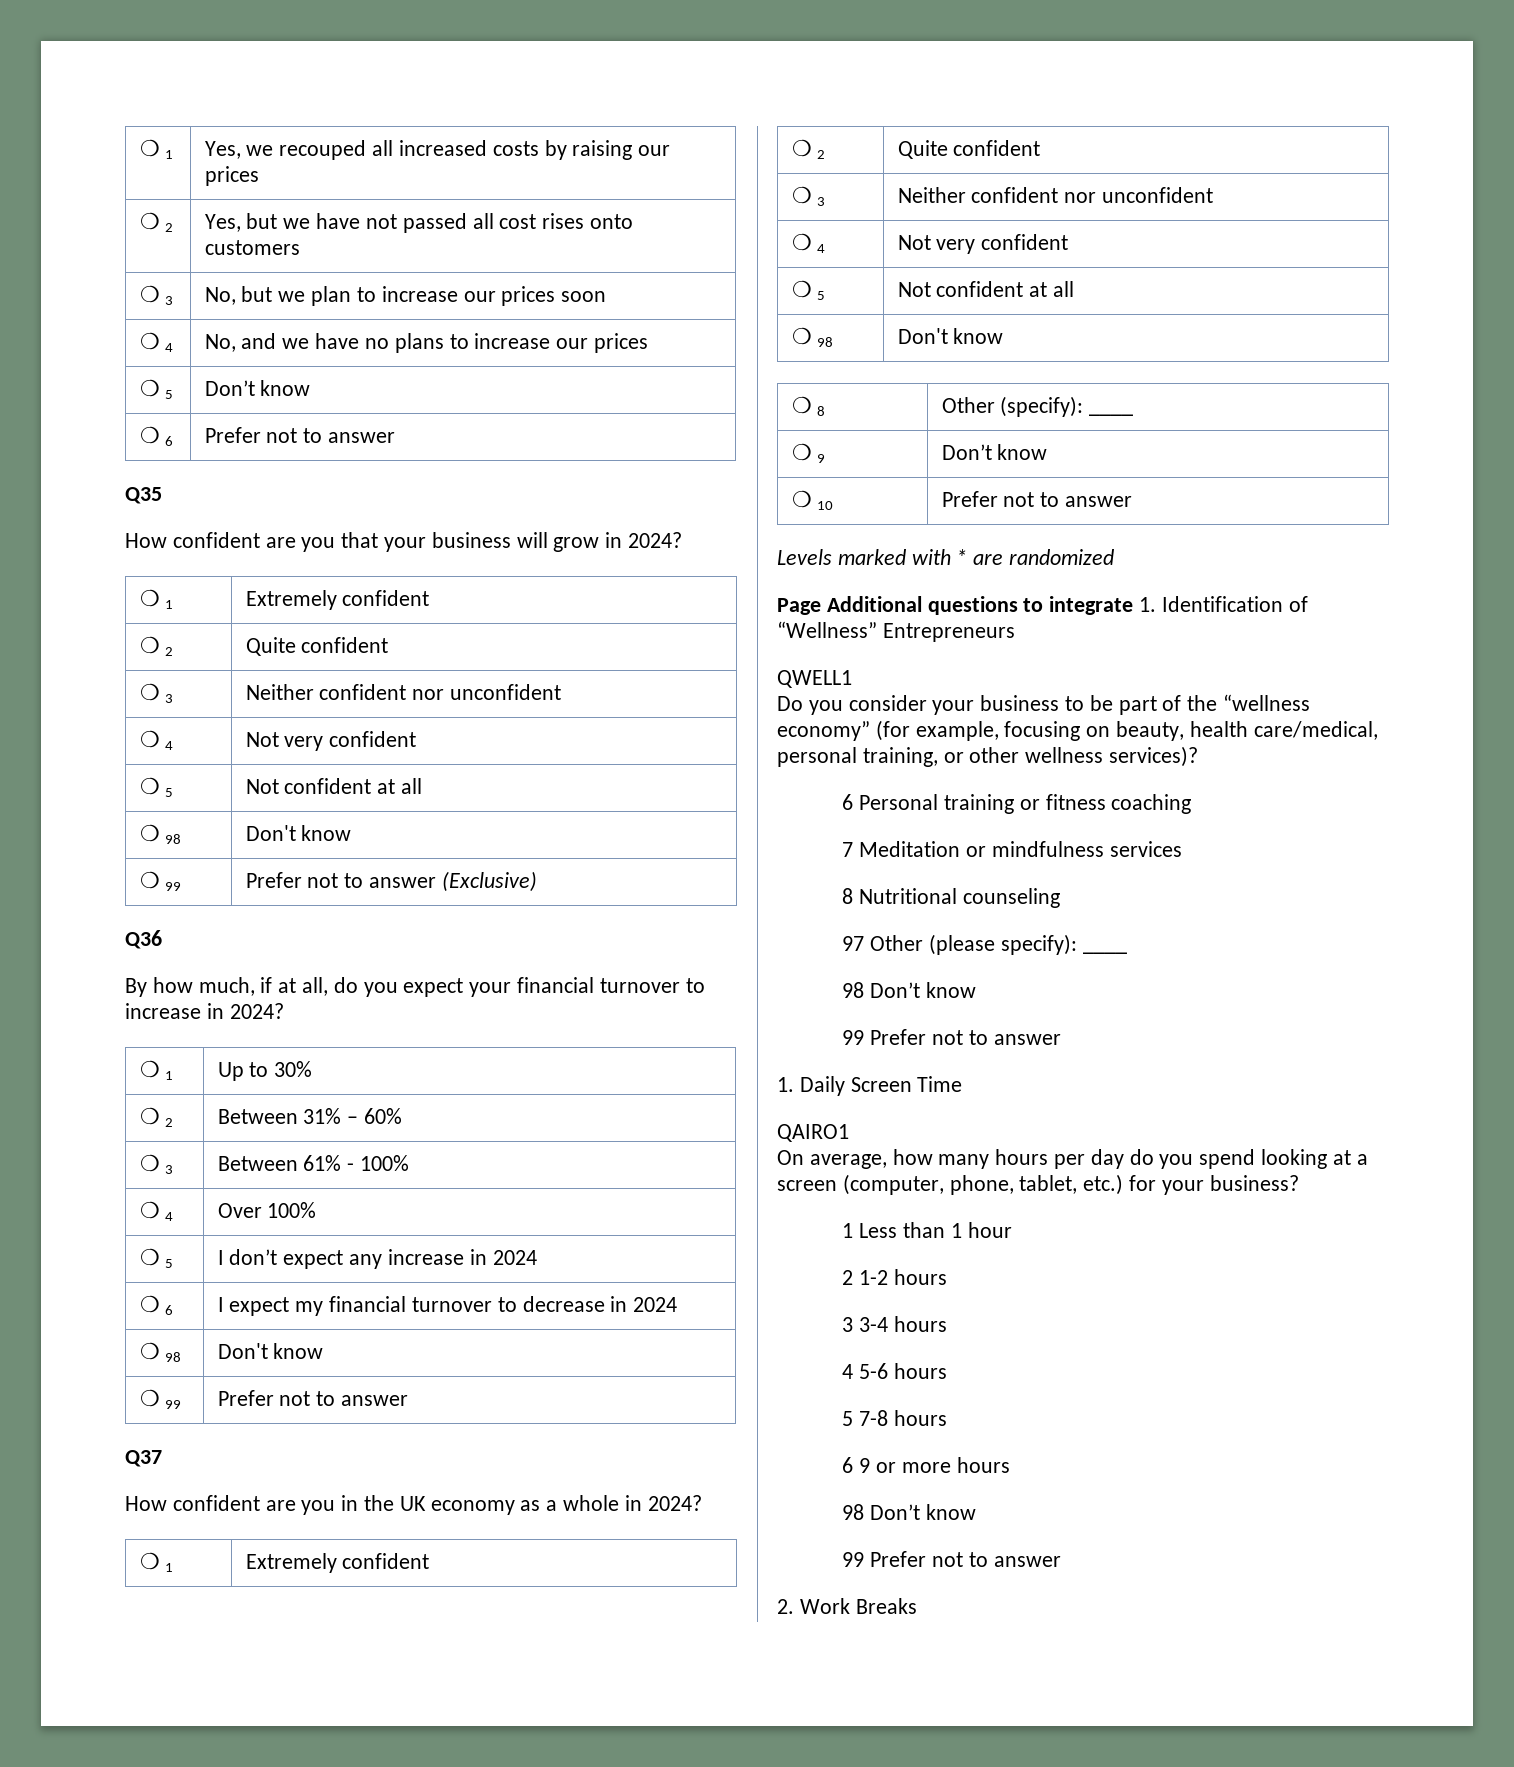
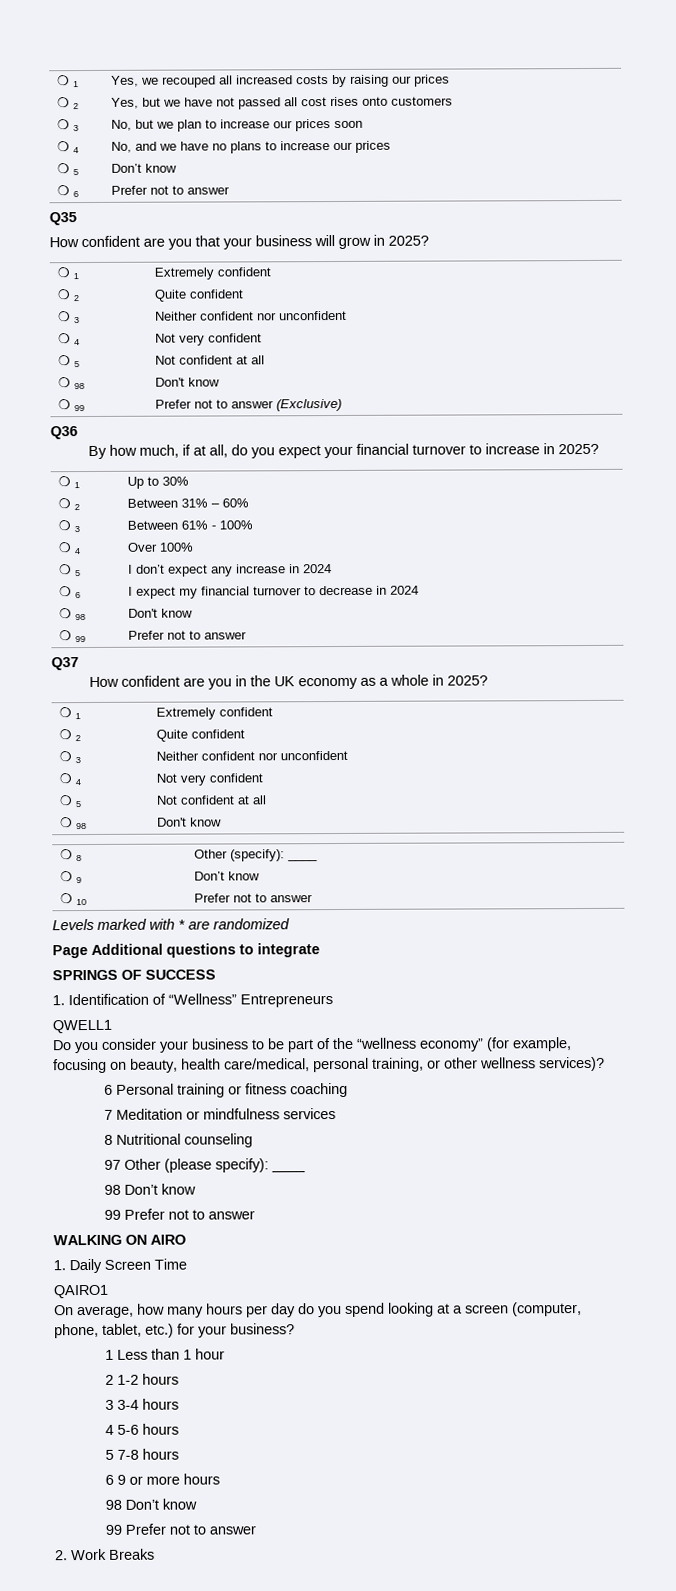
- How confident are you that your business will grow in 2024?
+ How confident are you that your business will grow in 2025?
- By how much, if at all, do you expect your financial turnover to increase in 2024?
+ By how much, if at all, do you expect your financial turnover to increase in 2025?
- How confident are you in the UK economy as a whole in 2024?
+ How confident are you in the UK economy as a whole in 2025?
- Page Additional questions to integrate 1. Identification of “Wellness” Entrepreneurs
+ Page Additional questions to integrate
+ SPRINGS OF SUCCESS
+ 1. Identification of “Wellness” Entrepreneurs
+ WALKING ON AIRO

